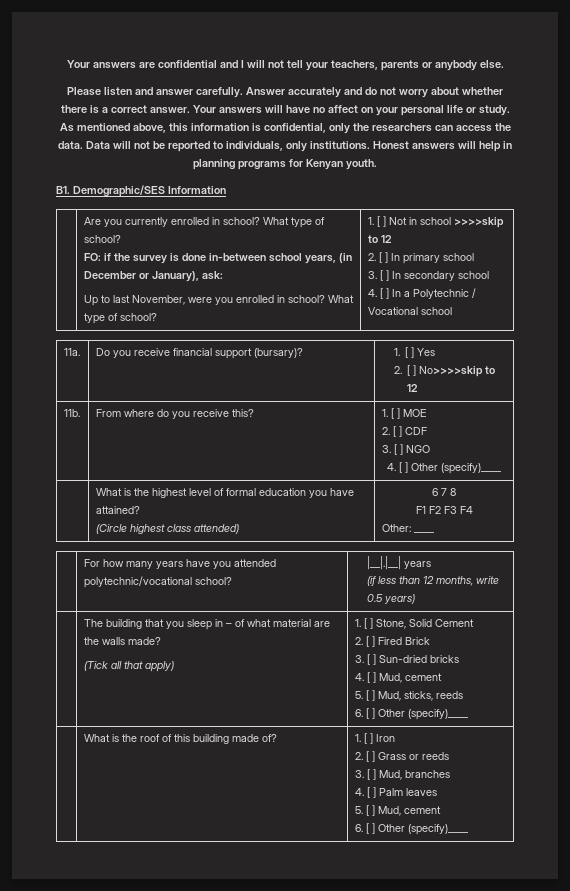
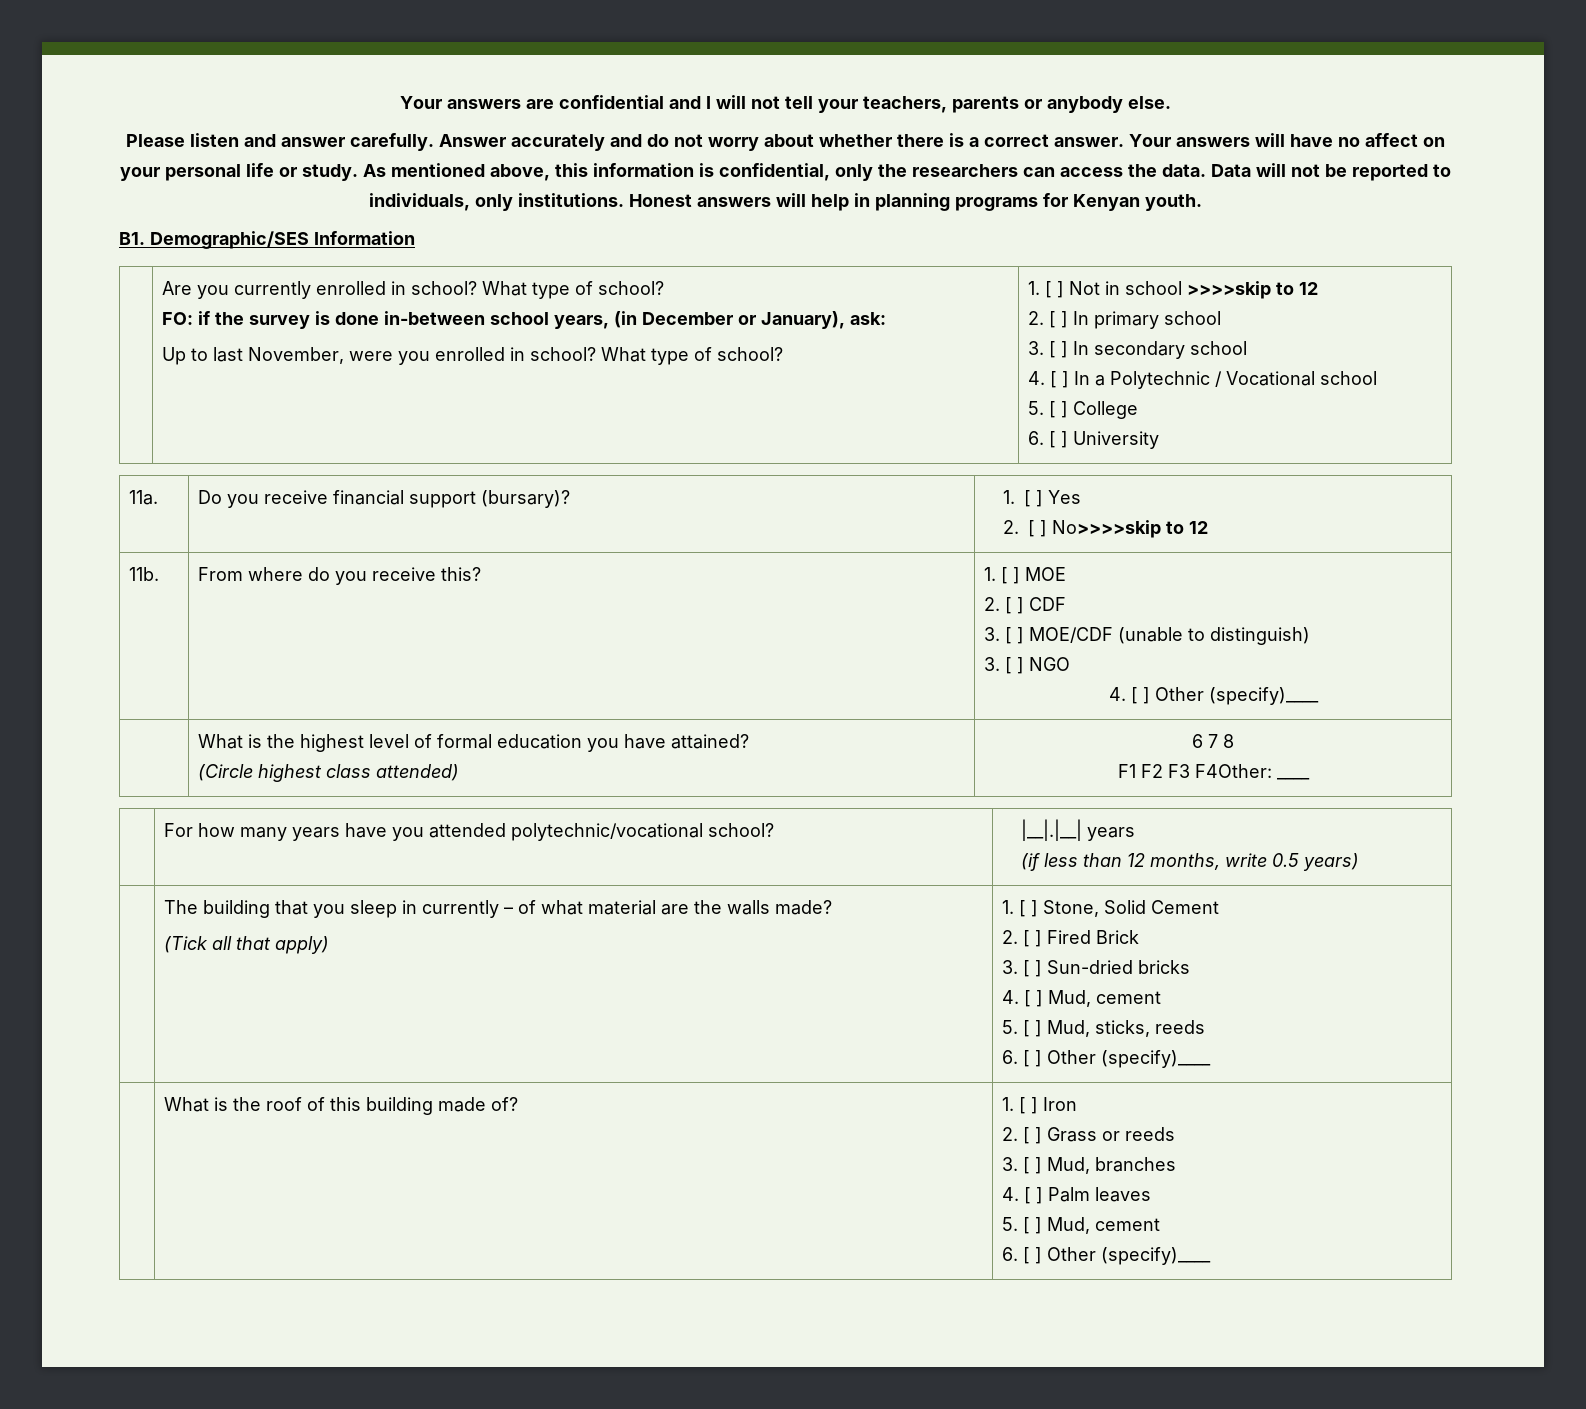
+ 5. [ ] College
+ 6. [ ] University
  11b. | From where do you receive this? | 1. [ ] MOE
  2. [ ] CDF
+ 3. [ ] MOE/CDF (unable to distinguish)
  | What is the highest level of formal education you have attained?
  (Circle highest class attended) | 6 7 8
- F1 F2 F3 F4
- Other: ____
+ F1 F2 F3 F4Other: ____
- The building that you sleep in – of what material are the walls made?
+ The building that you sleep in currently – of what material are the walls made?

